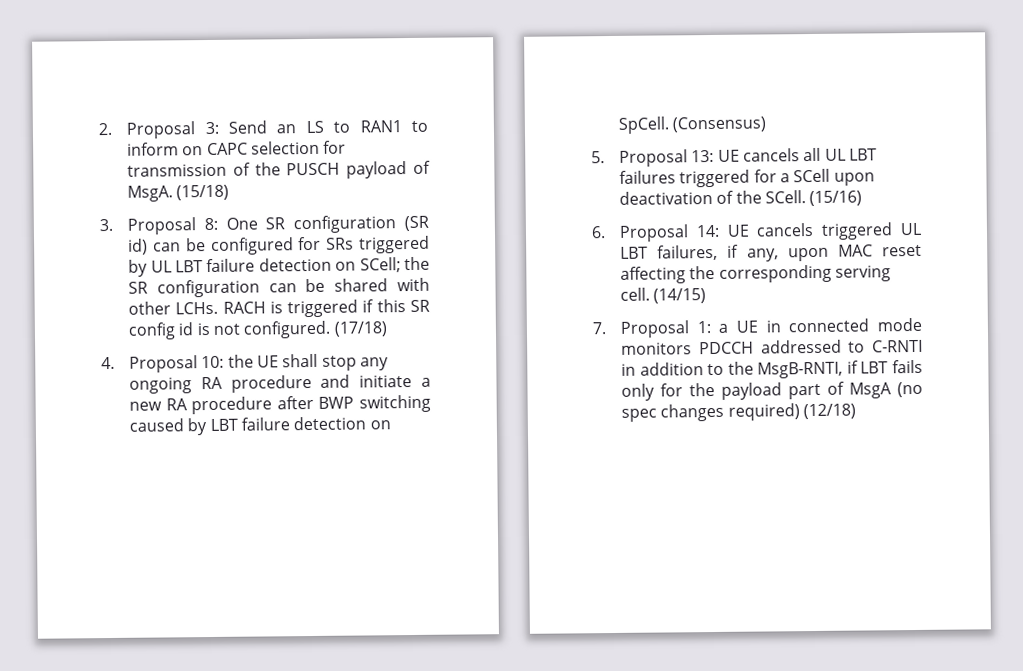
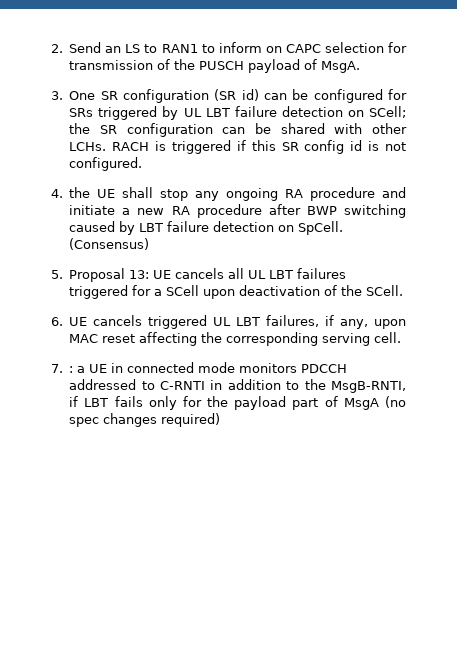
- 2. Proposal 3: Send an LS to RAN1 to inform on CAPC selection for transmission of the PUSCH payload of MsgA. (15/18)
+ 2. Send an LS to RAN1 to inform on CAPC selection for transmission of the PUSCH payload of MsgA.
- 3. Proposal 8: One SR configuration (SR id) can be configured for SRs triggered by UL LBT failure detection on SCell; the SR configuration can be shared with other LCHs.
+ 3. One SR configuration (SR id) can be configured for SRs triggered by UL LBT failure detection on SCell; the SR configuration can be shared with other LCHs.
- (17/18)
- 4. Proposal 10: the UE shall stop any ongoing RA procedure and initiate a new RA procedure after BWP switching caused by LBT failure detection on SpCell.
+ 4. the UE shall stop any ongoing RA procedure and initiate a new RA procedure after BWP switching caused by LBT failure detection on SpCell.
- (15/16)
- 6. Proposal 14: UE cancels triggered UL LBT failures, if any, upon MAC reset affecting the corresponding serving cell. (14/15)
+ 6. UE cancels triggered UL LBT failures, if any, upon MAC reset affecting the corresponding serving cell.
- 7. Proposal 1: a UE in connected mode monitors PDCCH addressed to C-RNTI in addition to the MsgB-RNTI, if LBT fails only for the payload part of MsgA (no spec changes required) (12/18)
+ 7. : a UE in connected mode monitors PDCCH addressed to C-RNTI in addition to the MsgB-RNTI, if LBT fails only for the payload part of MsgA (no spec changes required)

